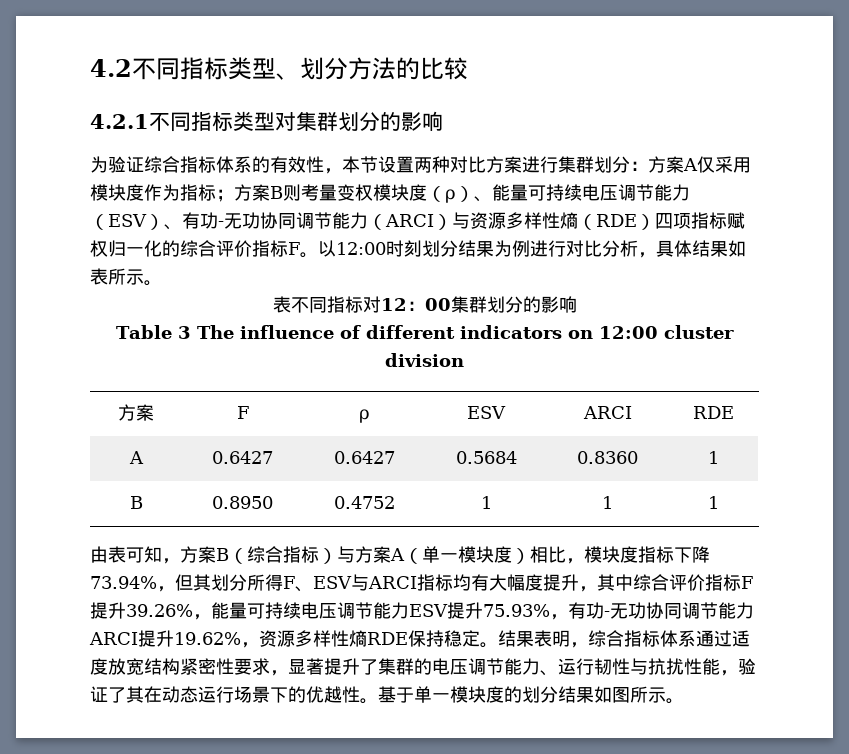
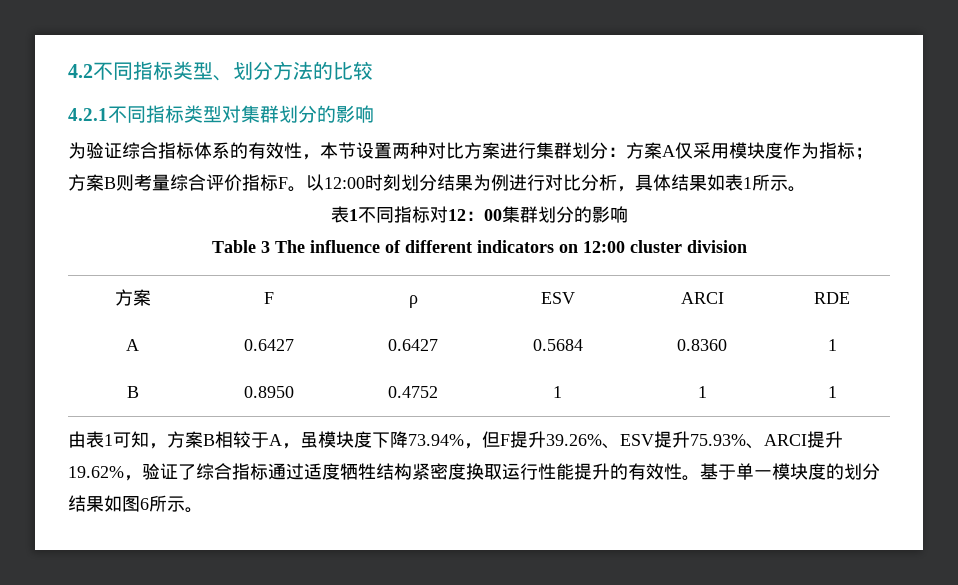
- 为验证综合指标体系的有效性，本节设置两种对比方案进行集群划分：方案A仅采用模块度作为指标；方案B则考量变权模块度（ρ）、能量可持续电压调节能力（ESV）、有功-无功协同调节能力（ARCI）与资源多样性熵（RDE）四项指标赋权归一化的综合评价指标F。
+ 为验证综合指标体系的有效性，本节设置两种对比方案进行集群划分：方案A仅采用模块度作为指标；方案B则考量综合评价指标F。
- 以12:00时刻划分结果为例进行对比分析，具体结果如表所示。
+ 以12:00时刻划分结果为例进行对比分析，具体结果如表1所示。
- 表不同指标对12：00集群划分的影响
+ 表1不同指标对12：00集群划分的影响
- 由表可知，方案B（综合指标）与方案A（单一模块度）相比，模块度指标下降73.94%，但其划分所得F、ESV与ARCI指标均有大幅度提升，其中综合评价指标F提升39.26%，能量可持续电压调节能力ESV提升75.93%，有功-无功协同调节能力ARCI提升19.62%，资源多样性熵RDE保持稳定。结果表明，综合指标体系通过适度放宽结构紧密性要求，显著提升了集群的电压调节能力、运行韧性与抗扰性能，验证了其在动态运行场景下的优越性。
+ 由表1可知，方案B相较于A，虽模块度下降73.94%，但F提升39.26%、ESV提升75.93%、ARCI提升19.62%，验证了综合指标通过适度牺牲结构紧密度换取运行性能提升的有效性。
- 基于单一模块度的划分结果如图所示。
+ 基于单一模块度的划分结果如图6所示。

